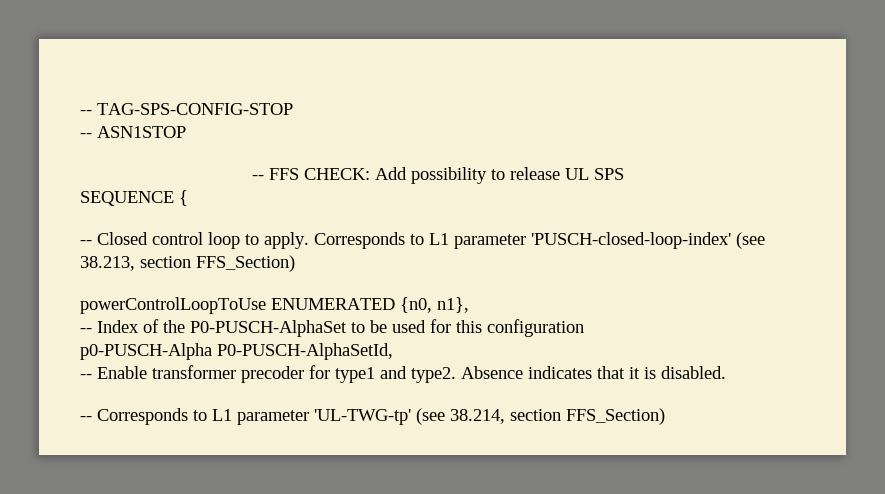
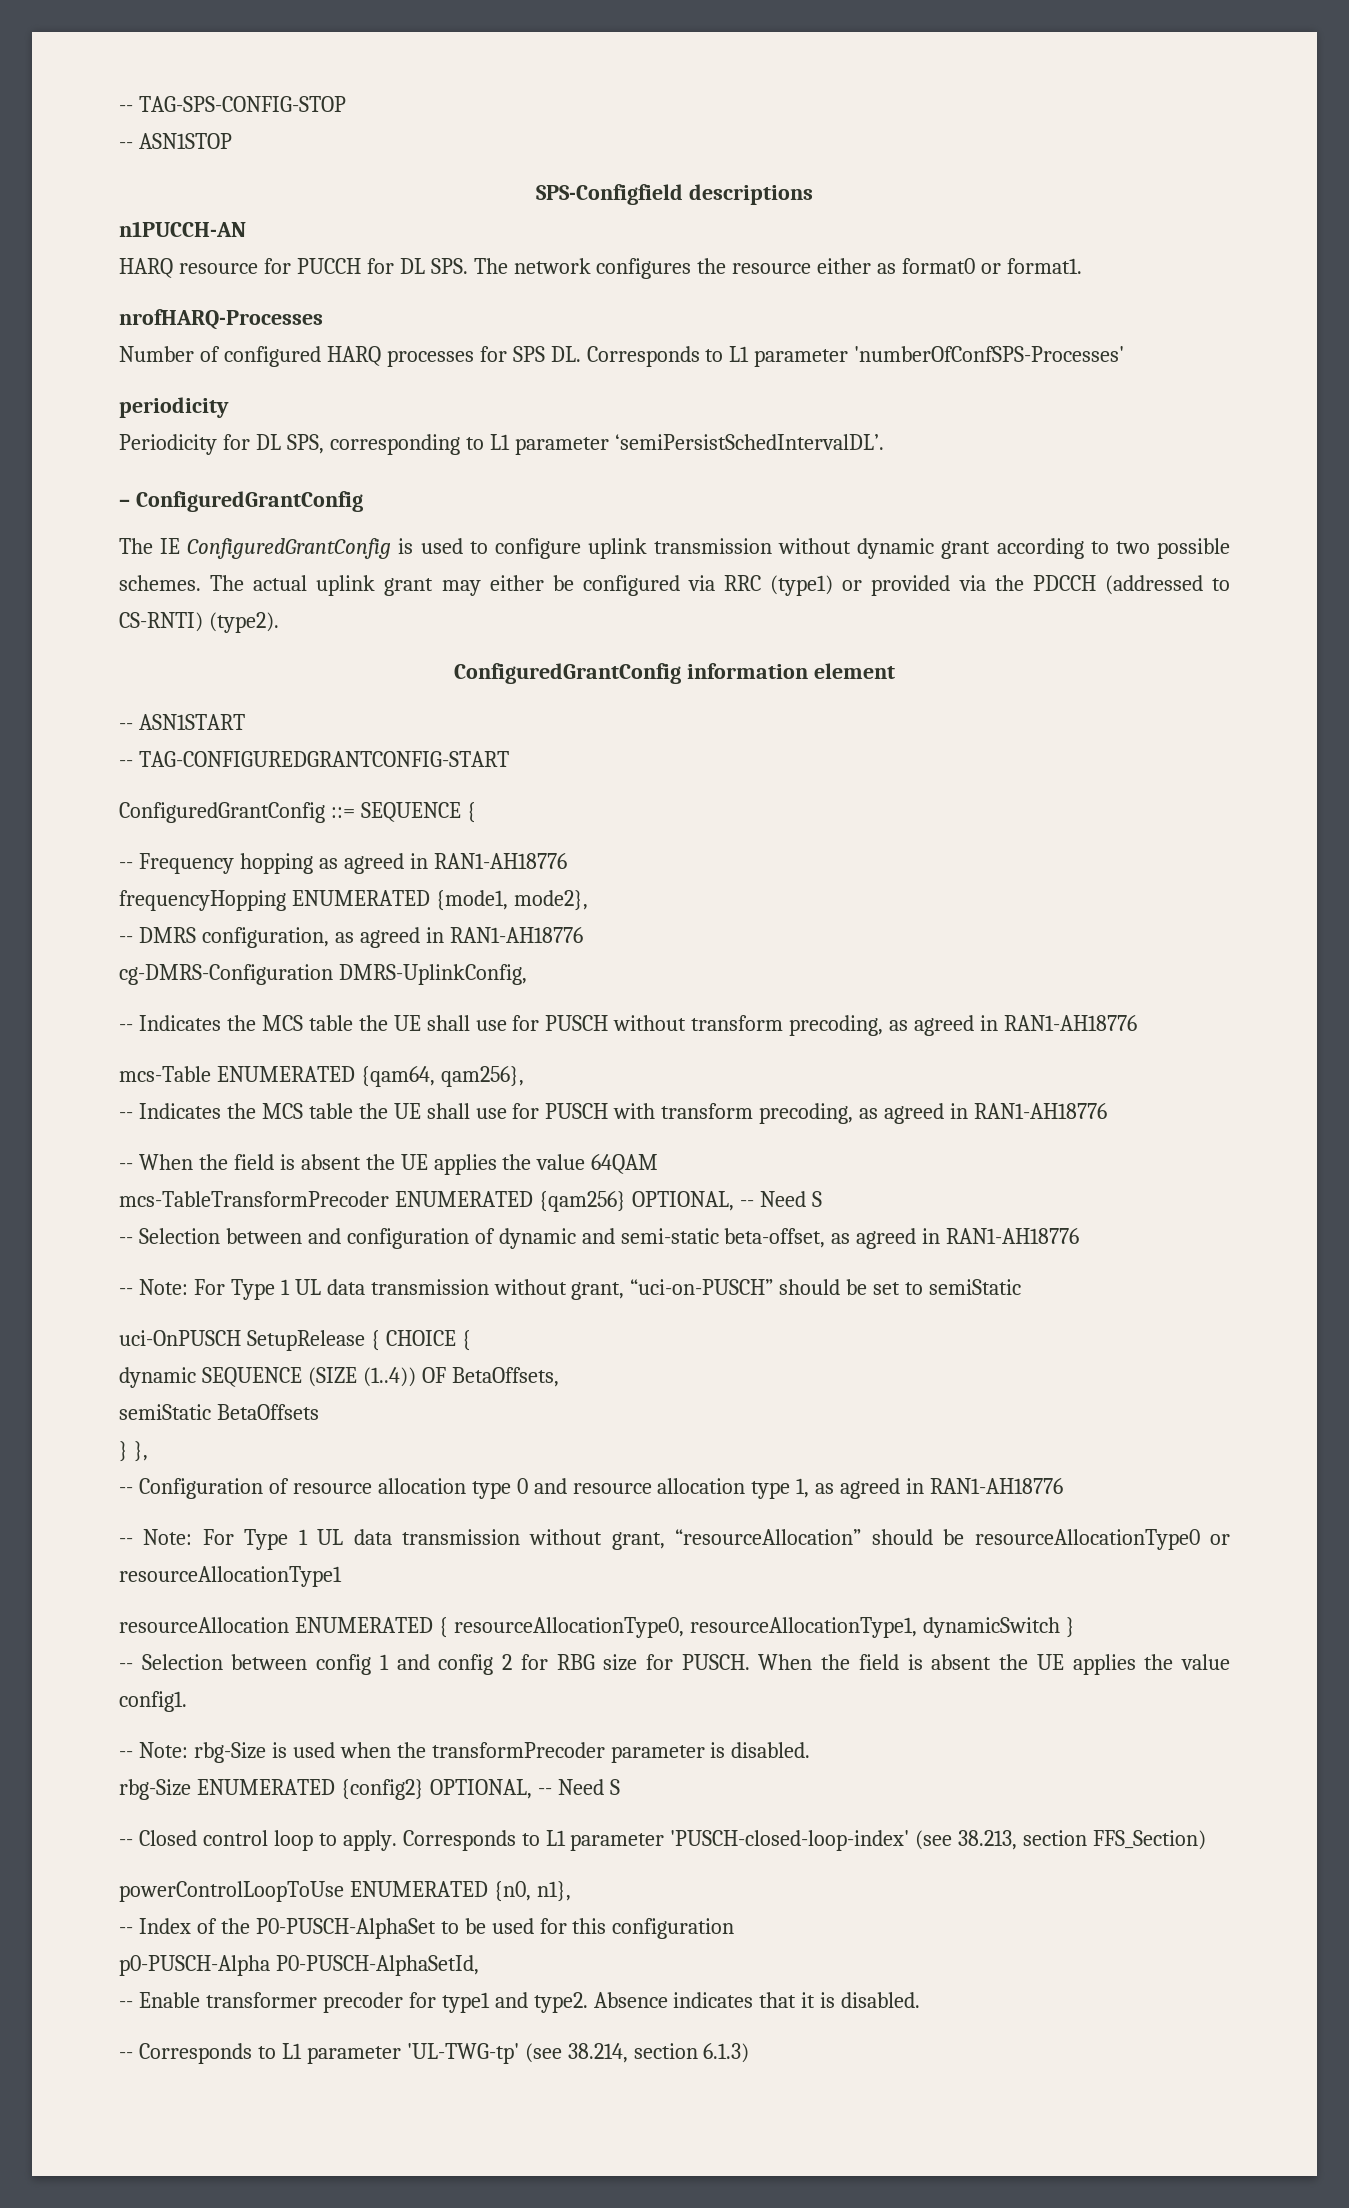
- -- FFS CHECK: Add possibility to release UL SPS
- SEQUENCE {
+ SPS-Configfield descriptions
+ n1PUCCH-AN
+ HARQ resource for PUCCH for DL SPS. The network configures the resource either as format0 or format1.
+ nrofHARQ-Processes
+ Number of configured HARQ processes for SPS DL. Corresponds to L1 parameter 'numberOfConfSPS-Processes'
+ periodicity
+ Periodicity for DL SPS, corresponding to L1 parameter ‘semiPersistSchedIntervalDL’.
+ – ConfiguredGrantConfig
+ The IE ConfiguredGrantConfig is used to configure uplink transmission without dynamic grant according to two possible schemes. The actual uplink grant may either be configured via RRC (type1) or provided via the PDCCH (addressed to CS-RNTI) (type2).
+ ConfiguredGrantConfig information element
+ -- ASN1START
+ -- TAG-CONFIGUREDGRANTCONFIG-START
+ ConfiguredGrantConfig ::= SEQUENCE {
+ -- Frequency hopping as agreed in RAN1-AH18776
+ frequencyHopping ENUMERATED {mode1, mode2},
+ -- DMRS configuration, as agreed in RAN1-AH18776
+ cg-DMRS-Configuration DMRS-UplinkConfig,
+ -- Indicates the MCS table the UE shall use for PUSCH without transform precoding, as agreed in RAN1-AH18776
+ mcs-Table ENUMERATED {qam64, qam256},
+ -- Indicates the MCS table the UE shall use for PUSCH with transform precoding, as agreed in RAN1-AH18776
+ -- When the field is absent the UE applies the value 64QAM
+ mcs-TableTransformPrecoder ENUMERATED {qam256} OPTIONAL, -- Need S
+ -- Selection between and configuration of dynamic and semi-static beta-offset, as agreed in RAN1-AH18776
+ -- Note: For Type 1 UL data transmission without grant, “uci-on-PUSCH” should be set to semiStatic
+ uci-OnPUSCH SetupRelease { CHOICE {
+ dynamic SEQUENCE (SIZE (1..4)) OF BetaOffsets,
+ semiStatic BetaOffsets
+ } },
+ -- Configuration of resource allocation type 0 and resource allocation type 1, as agreed in RAN1-AH18776
+ -- Note: For Type 1 UL data transmission without grant, “resourceAllocation” should be resourceAllocationType0 or resourceAllocationType1
+ resourceAllocation ENUMERATED { resourceAllocationType0, resourceAllocationType1, dynamicSwitch }
+ -- Selection between config 1 and config 2 for RBG size for PUSCH. When the field is absent the UE applies the value config1.
+ -- Note: rbg-Size is used when the transformPrecoder parameter is disabled.
+ rbg-Size ENUMERATED {config2} OPTIONAL, -- Need S
- -- Corresponds to L1 parameter 'UL-TWG-tp' (see 38.214, section FFS_Section)
+ -- Corresponds to L1 parameter 'UL-TWG-tp' (see 38.214, section 6.1.3)

